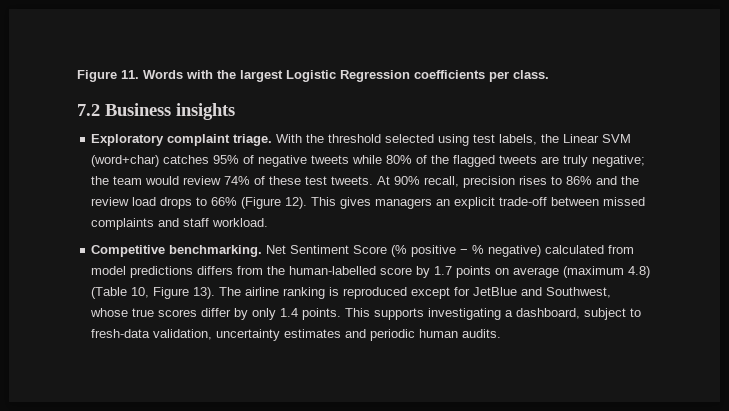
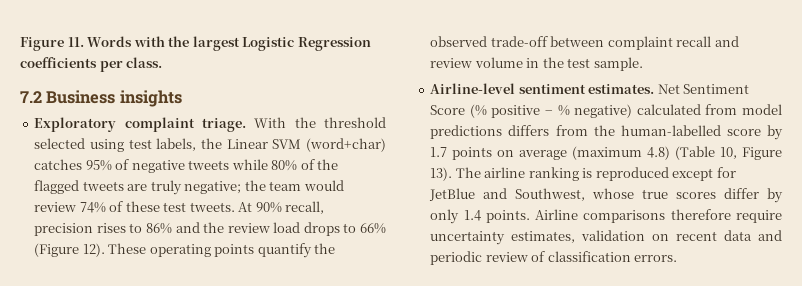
- This gives managers an explicit trade-off between missed complaints and staff workload.
- Competitive benchmarking.
+ These operating points quantify the observed trade-off between complaint recall and review volume in the test sample.
+ Airline-level sentiment estimates.
- This supports investigating a dashboard, subject to fresh-data validation, uncertainty estimates and periodic human audits.
+ Airline comparisons therefore require uncertainty estimates, validation on recent data and periodic review of classification errors.

